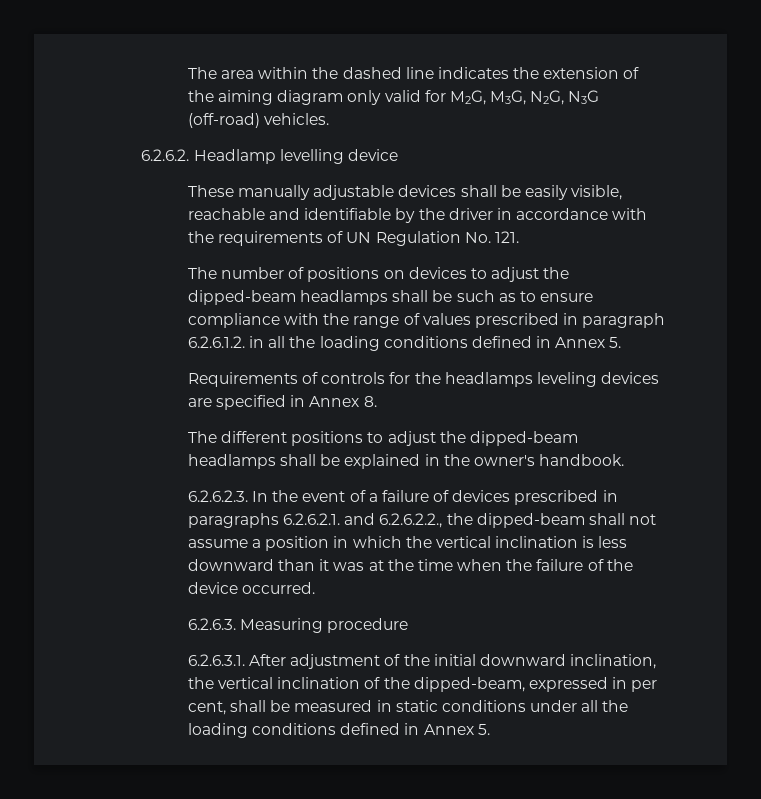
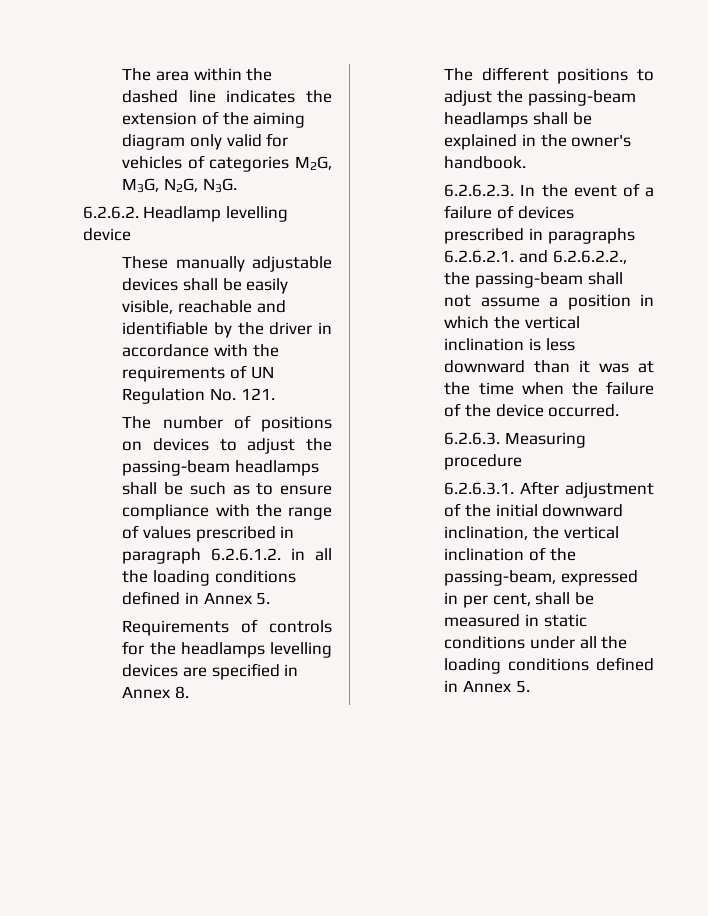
- The area within the dashed line indicates the extension of the aiming diagram only valid for M2G, M3G, N2G, N3G (off-road) vehicles.
+ The area within the dashed line indicates the extension of the aiming diagram only valid for vehicles of categories M2G, M3G, N2G, N3G.
- The number of positions on devices to adjust the dipped-beam headlamps shall be such as to ensure compliance with the range of values prescribed in paragraph 6.2.6.1.2. in all the loading conditions defined in Annex 5.
+ The number of positions on devices to adjust the passing-beam headlamps shall be such as to ensure compliance with the range of values prescribed in paragraph 6.2.6.1.2. in all the loading conditions defined in Annex 5.
- Requirements of controls for the headlamps leveling devices are specified in Annex 8.
+ Requirements of controls for the headlamps levelling devices are specified in Annex 8.
- The different positions to adjust the dipped-beam headlamps shall be explained in the owner's handbook.
+ The different positions to adjust the passing-beam headlamps shall be explained in the owner's handbook.
- 6.2.6.2.3. In the event of a failure of devices prescribed in paragraphs 6.2.6.2.1. and 6.2.6.2.2., the dipped-beam shall not assume a position in which the vertical inclination is less downward than it was at the time when the failure of the device occurred.
+ 6.2.6.2.3. In the event of a failure of devices prescribed in paragraphs 6.2.6.2.1. and 6.2.6.2.2., the passing-beam shall not assume a position in which the vertical inclination is less downward than it was at the time when the failure of the device occurred.
- 6.2.6.3.1. After adjustment of the initial downward inclination, the vertical inclination of the dipped-beam, expressed in per cent, shall be measured in static conditions under all the loading conditions defined in Annex 5.
+ 6.2.6.3.1. After adjustment of the initial downward inclination, the vertical inclination of the passing-beam, expressed in per cent, shall be measured in static conditions under all the loading conditions defined in Annex 5.

